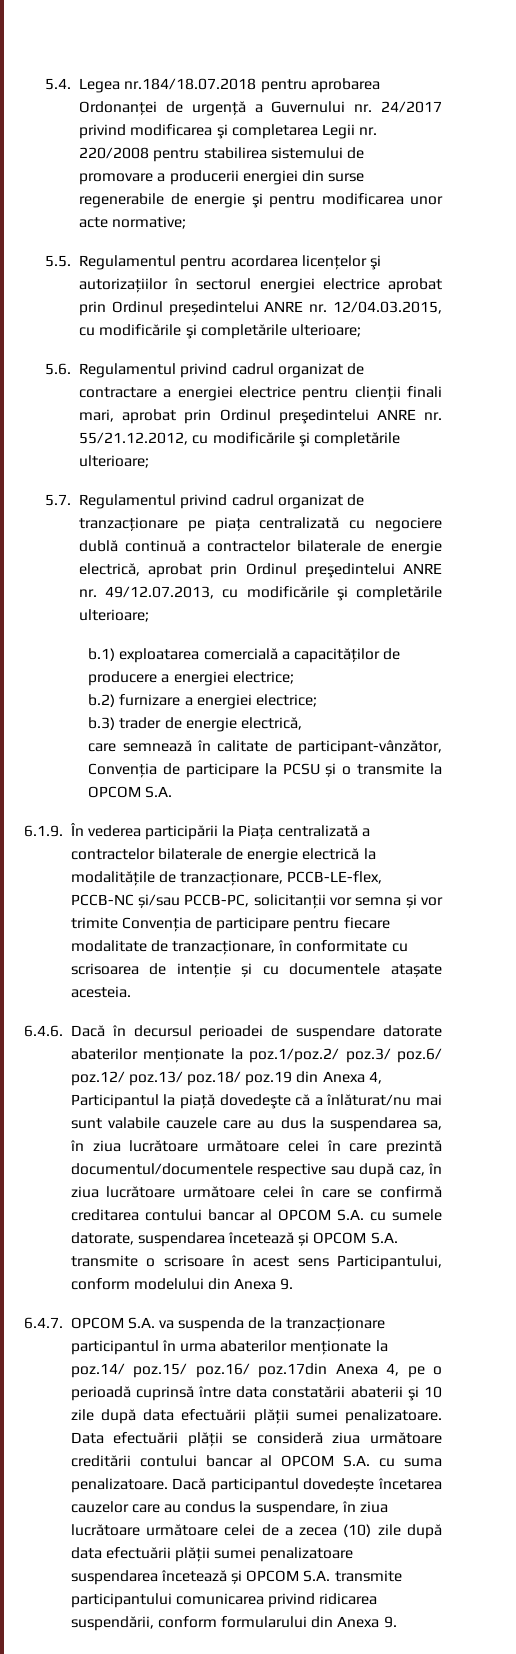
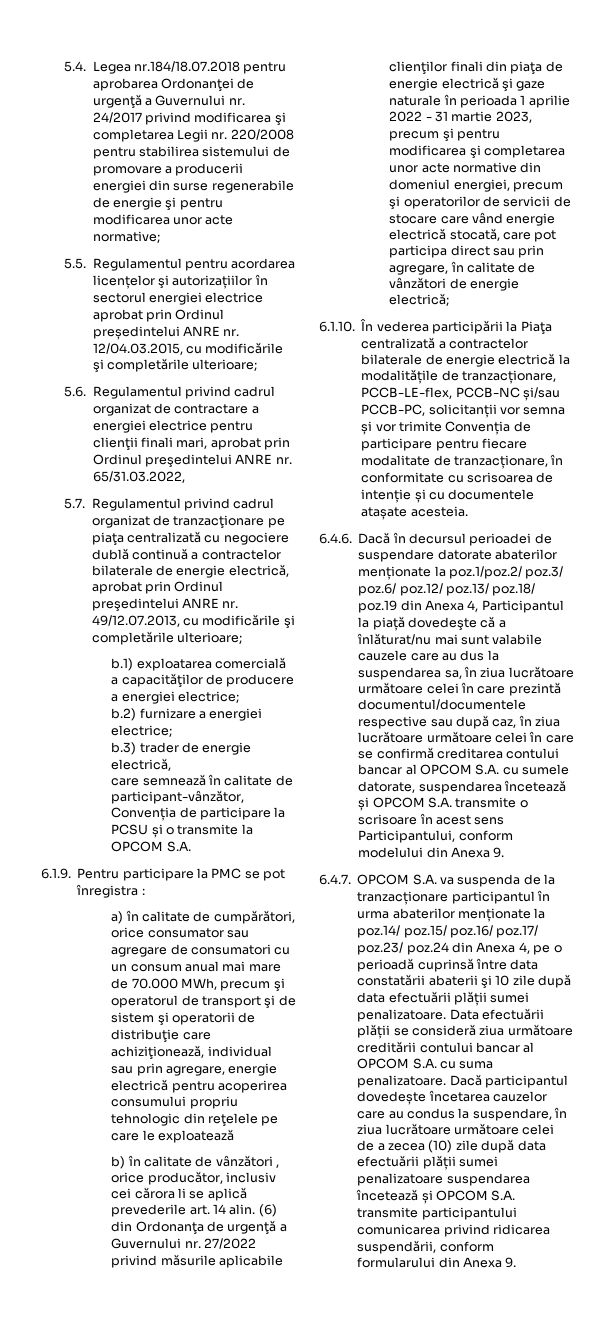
- 5.6. Regulamentul privind cadrul organizat de contractare a energiei electrice pentru clienţii finali mari, aprobat prin Ordinul preşedintelui ANRE nr. 55/21.12.2012, cu modificările şi completările ulterioare;
+ 5.6. Regulamentul privind cadrul organizat de contractare a energiei electrice pentru clienţii finali mari, aprobat prin Ordinul preşedintelui ANRE nr. 65/31.03.2022,
- 6.1.9. În vederea participării la Piaţa centralizată a contractelor bilaterale de energie electrică la modalitățile de tranzacționare, PCCB-LE-flex, PCCB-NC și/sau PCCB-PC, solicitanții vor semna și vor trimite Convenția de participare pentru fiecare modalitate de tranzacționare, în conformitate cu scrisoarea de intenție și cu documentele atașate acesteia.
+ 6.1.9. Pentru participare la PMC se pot înregistra :
+ a) în calitate de cumpărători, orice consumator sau agregare de consumatori cu un consum anual mai mare de 70.000 MWh, precum şi operatorul de transport şi de sistem şi operatorii de distribuţie care achiziţionează, individual sau prin agregare, energie electrică pentru acoperirea consumului propriu tehnologic din reţelele pe care le exploatează
+ b) în calitate de vânzători , orice producător, inclusiv cei cărora li se aplică prevederile art. 14 alin. (6) din Ordonanţa de urgenţă a Guvernului nr. 27/2022 privind măsurile aplicabile clienţilor finali din piaţa de energie electrică şi gaze naturale în perioada 1 aprilie 2022 - 31 martie 2023, precum şi pentru modificarea şi completarea unor acte normative din domeniul energiei, precum şi operatorilor de servicii de stocare care vând energie electrică stocată, care pot participa direct sau prin agregare, în calitate de vânzători de energie electrică;
+ 6.1.10. În vederea participării la Piaţa centralizată a contractelor bilaterale de energie electrică la modalitățile de tranzacționare, PCCB-LE-flex, PCCB-NC și/sau PCCB-PC, solicitanții vor semna și vor trimite Convenția de participare pentru fiecare modalitate de tranzacționare, în conformitate cu scrisoarea de intenție și cu documentele atașate acesteia.
- 6.4.7. OPCOM S.A. va suspenda de la tranzacționare participantul în urma abaterilor menționate la poz.14/ poz.15/ poz.16/ poz.17din Anexa 4, pe o perioadă cuprinsă între data constatării abaterii şi 10 zile după data efectuării plății sumei penalizatoare.
+ 6.4.7. OPCOM S.A. va suspenda de la tranzacționare participantul în urma abaterilor menționate la poz.14/ poz.15/ poz.16/ poz.17/ poz.23/ poz.24 din Anexa 4, pe o perioadă cuprinsă între data constatării abaterii şi 10 zile după data efectuării plății sumei penalizatoare.

